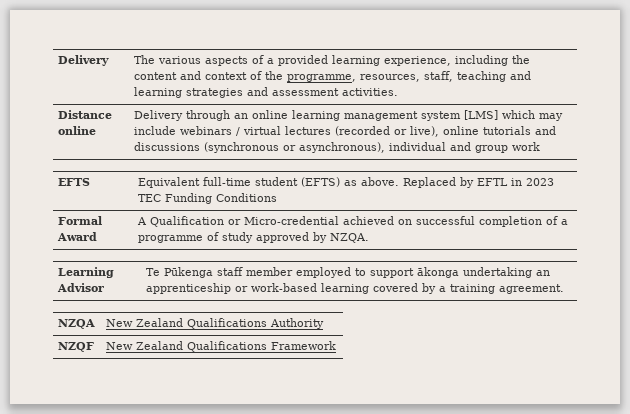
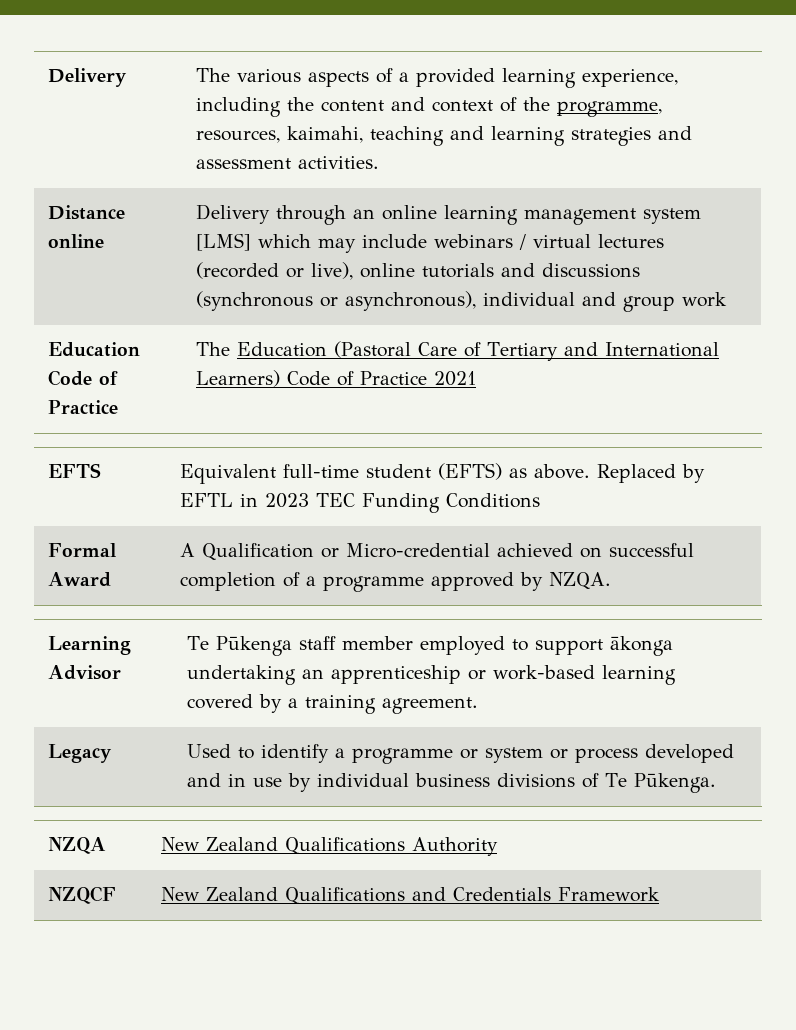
- Delivery | The various aspects of a provided learning experience, including the content and context of the programme, resources, staff, teaching and learning strategies and assessment activities.
+ Delivery | The various aspects of a provided learning experience, including the content and context of the programme, resources, kaimahi, teaching and learning strategies and assessment activities.
+ Education Code of Practice | The Education (Pastoral Care of Tertiary and International Learners) Code of Practice 2021
- Formal Award | A Qualification or Micro-credential achieved on successful completion of a programme of study approved by NZQA.
+ Formal Award | A Qualification or Micro-credential achieved on successful completion of a programme approved by NZQA.
+ Legacy | Used to identify a programme or system or process developed and in use by individual business divisions of Te Pūkenga.
- NZQF | New Zealand Qualifications Framework
+ NZQCF | New Zealand Qualifications and Credentials Framework

